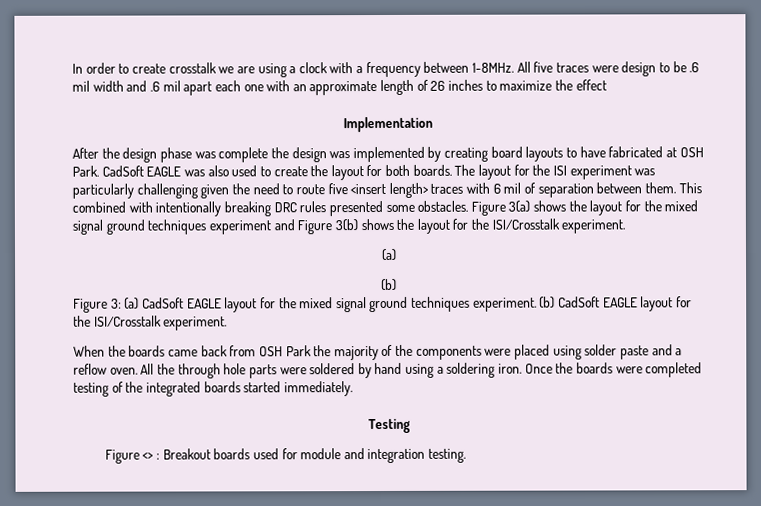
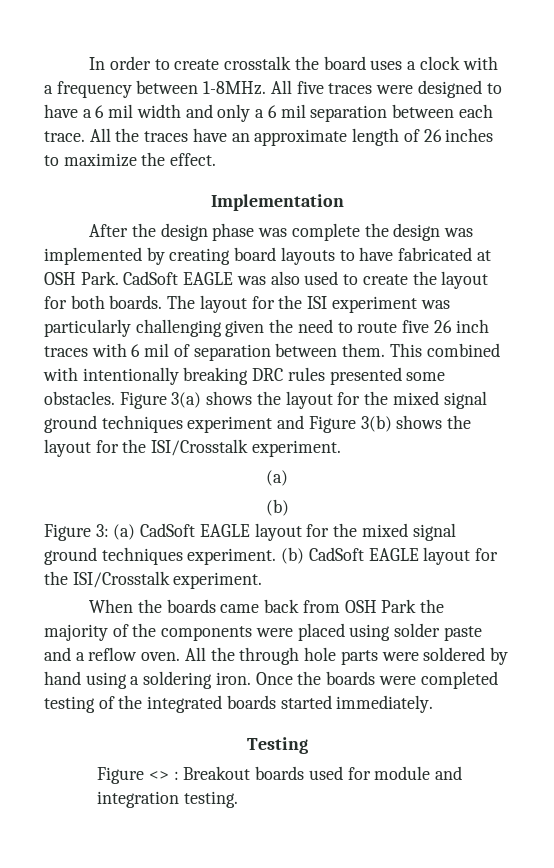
- In order to create crosstalk we are using a clock with a frequency between 1-8MHz.
+ In order to create crosstalk the board uses a clock with a frequency between 1-8MHz.
- All five traces were design to be .6 mil width and .6 mil apart each one with an approximate length of 26 inches to maximize the effect
+ All five traces were designed to have a 6 mil width and only a 6 mil separation between each trace. All the traces have an approximate length of 26 inches to maximize the effect.
- The layout for the ISI experiment was particularly challenging given the need to route five <insert length> traces with 6 mil of separation between them.
+ The layout for the ISI experiment was particularly challenging given the need to route five 26 inch traces with 6 mil of separation between them.

